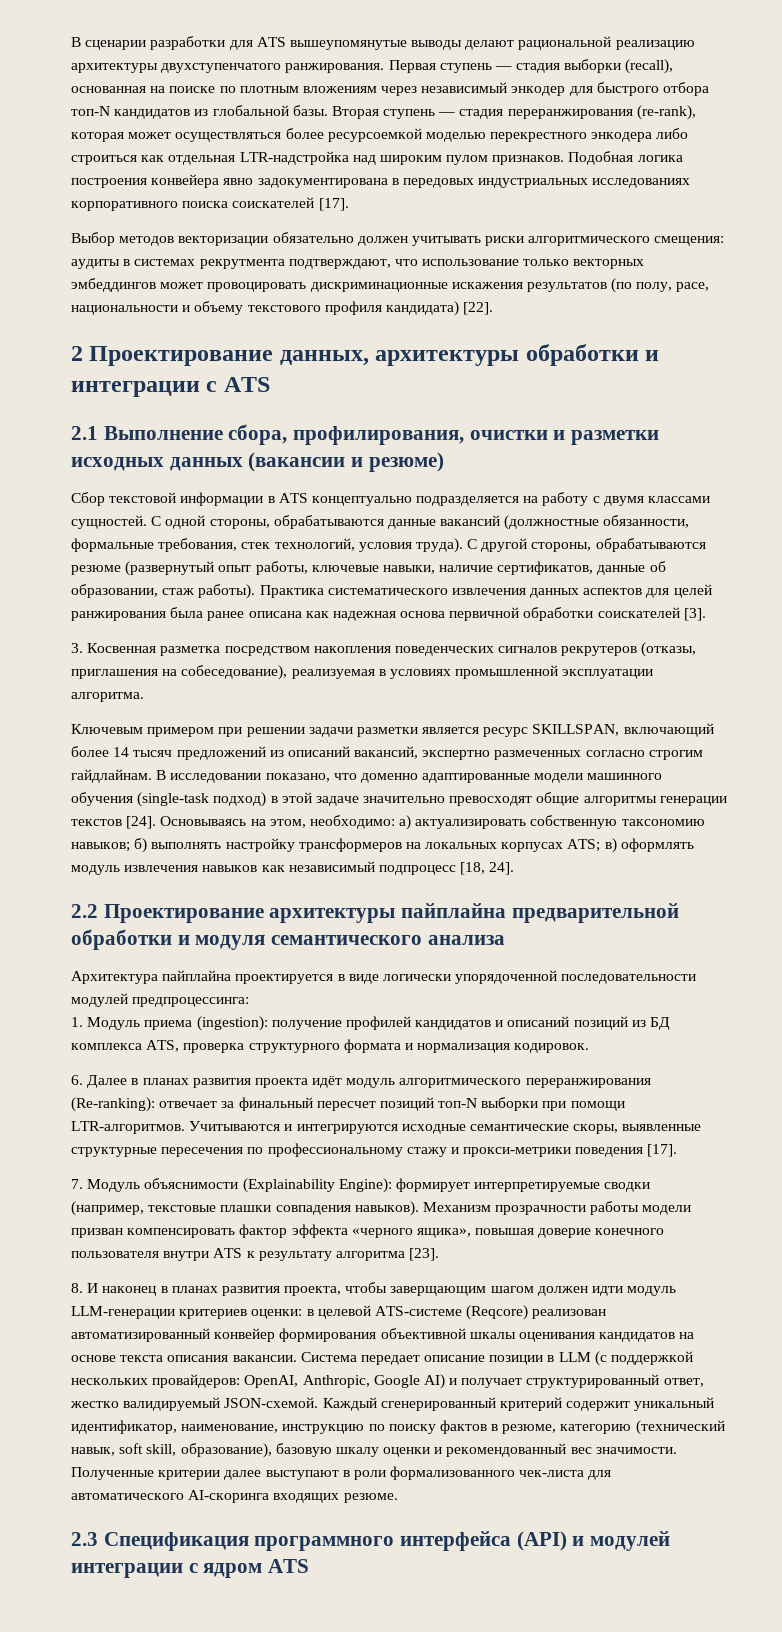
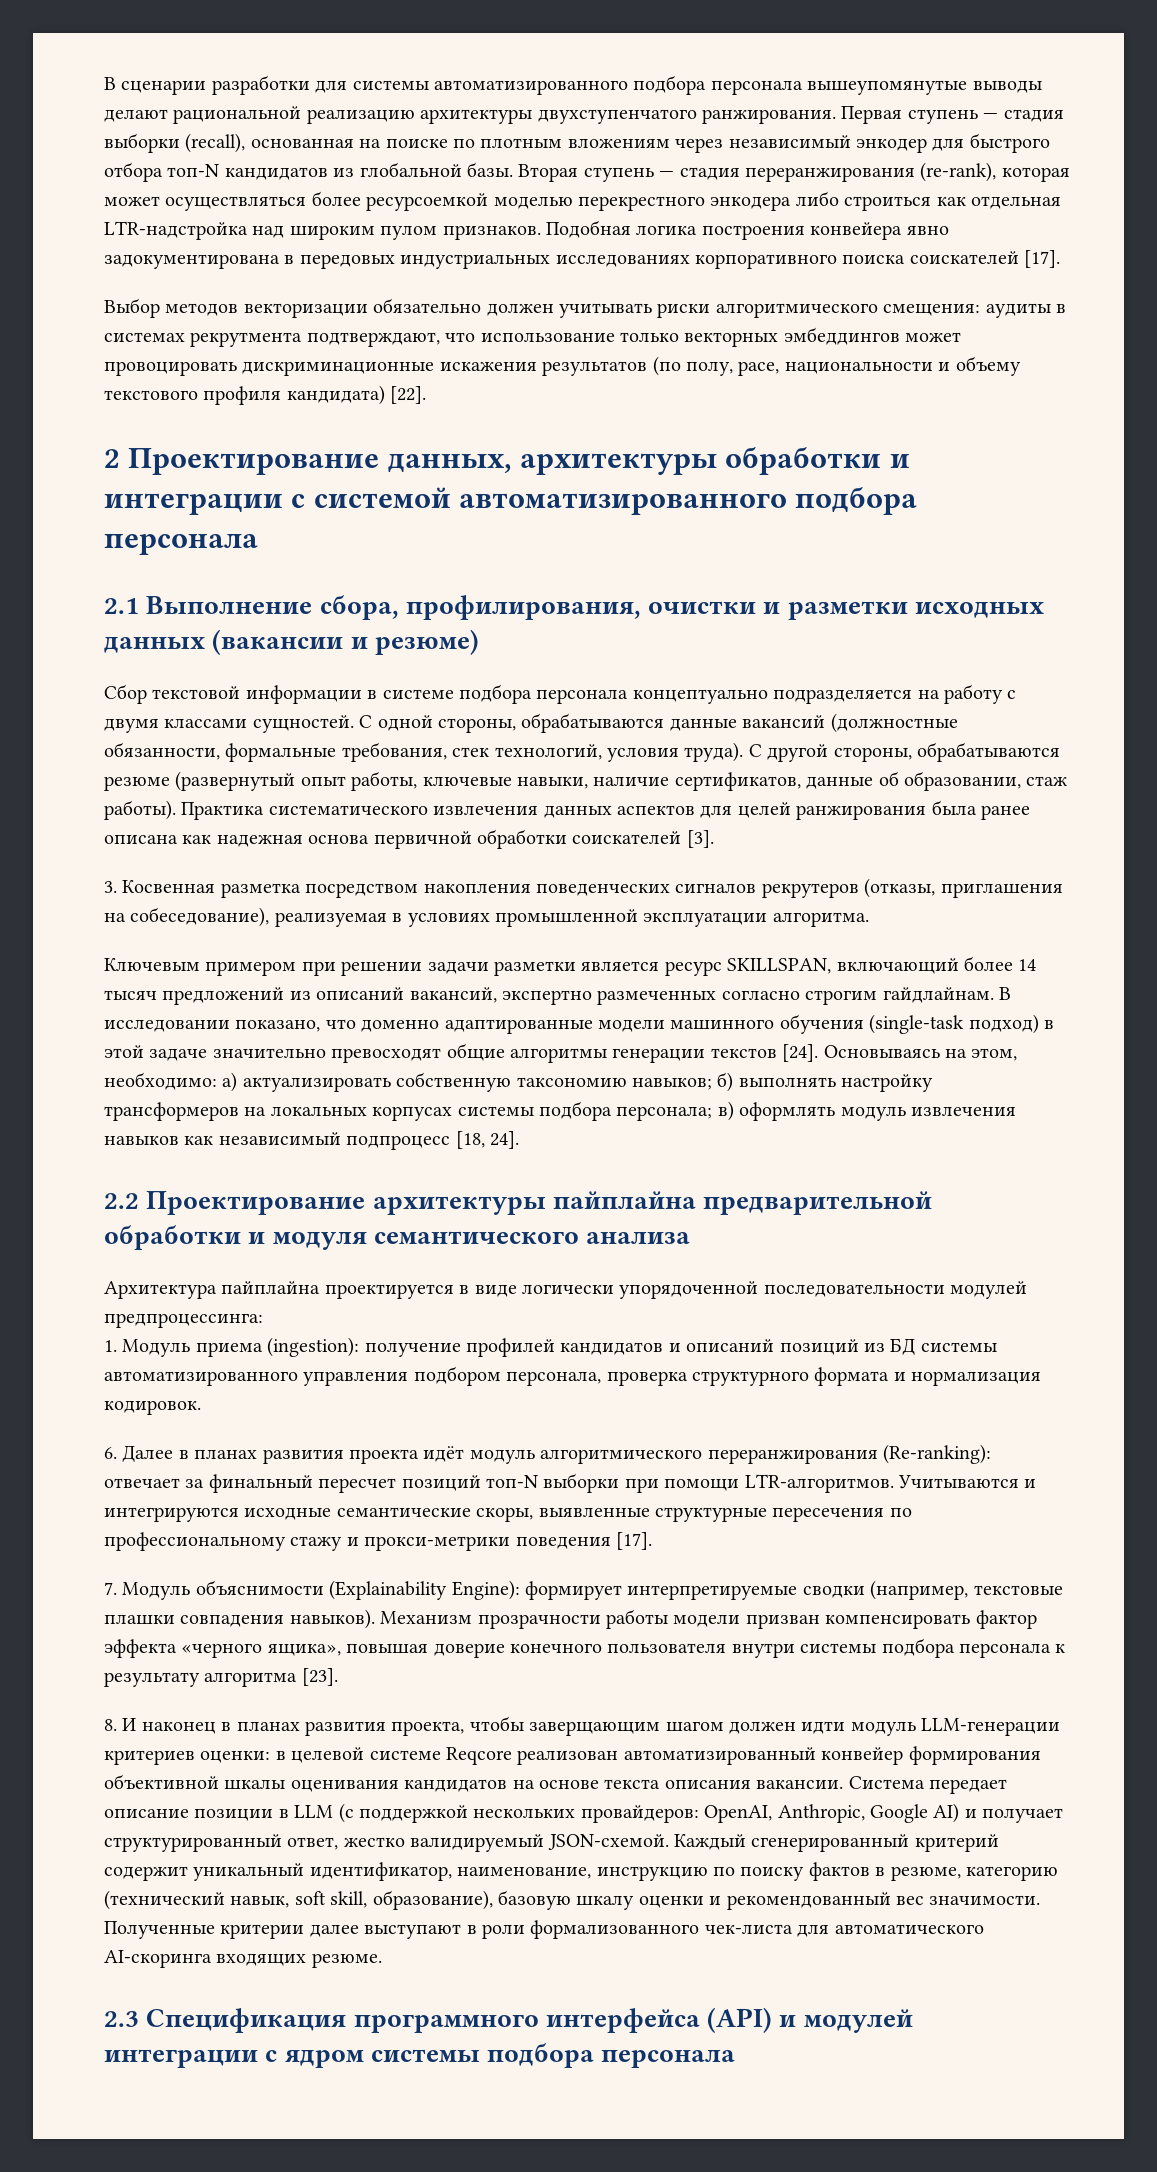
- В сценарии разработки для ATS вышеупомянутые выводы делают рациональной реализацию архитектуры двухступенчатого ранжирования.
+ В сценарии разработки для системы автоматизированного подбора персонала вышеупомянутые выводы делают рациональной реализацию архитектуры двухступенчатого ранжирования.
- 2 Проектирование данных, архитектуры обработки и интеграции с ATS
+ 2 Проектирование данных, архитектуры обработки и интеграции с системой автоматизированного подбора персонала
- Сбор текстовой информации в ATS концептуально подразделяется на работу с двумя классами сущностей.
+ Сбор текстовой информации в системе подбора персонала концептуально подразделяется на работу с двумя классами сущностей.
- Основываясь на этом, необходимо: а) актуализировать собственную таксономию навыков; б) выполнять настройку трансформеров на локальных корпусах ATS; в) оформлять модуль извлечения навыков как независимый подпроцесс [18, 24].
+ Основываясь на этом, необходимо: а) актуализировать собственную таксономию навыков; б) выполнять настройку трансформеров на локальных корпусах системы подбора персонала; в) оформлять модуль извлечения навыков как независимый подпроцесс [18, 24].
- 1. Модуль приема (ingestion): получение профилей кандидатов и описаний позиций из БД комплекса ATS, проверка структурного формата и нормализация кодировок.
+ 1. Модуль приема (ingestion): получение профилей кандидатов и описаний позиций из БД системы автоматизированного управления подбором персонала, проверка структурного формата и нормализация кодировок.
- Механизм прозрачности работы модели призван компенсировать фактор эффекта «черного ящика», повышая доверие конечного пользователя внутри ATS к результату алгоритма [23].
+ Механизм прозрачности работы модели призван компенсировать фактор эффекта «черного ящика», повышая доверие конечного пользователя внутри системы подбора персонала к результату алгоритма [23].
- 8. И наконец в планах развития проекта, чтобы заверщающим шагом должен идти модуль LLM-генерации критериев оценки: в целевой ATS-системе (Reqcore) реализован автоматизированный конвейер формирования объективной шкалы оценивания кандидатов на основе текста описания вакансии.
+ 8. И наконец в планах развития проекта, чтобы заверщающим шагом должен идти модуль LLM-генерации критериев оценки: в целевой системе Reqcore реализован автоматизированный конвейер формирования объективной шкалы оценивания кандидатов на основе текста описания вакансии.
- 2.3 Спецификация программного интерфейса (API) и модулей интеграции с ядром ATS
+ 2.3 Спецификация программного интерфейса (API) и модулей интеграции с ядром системы подбора персонала

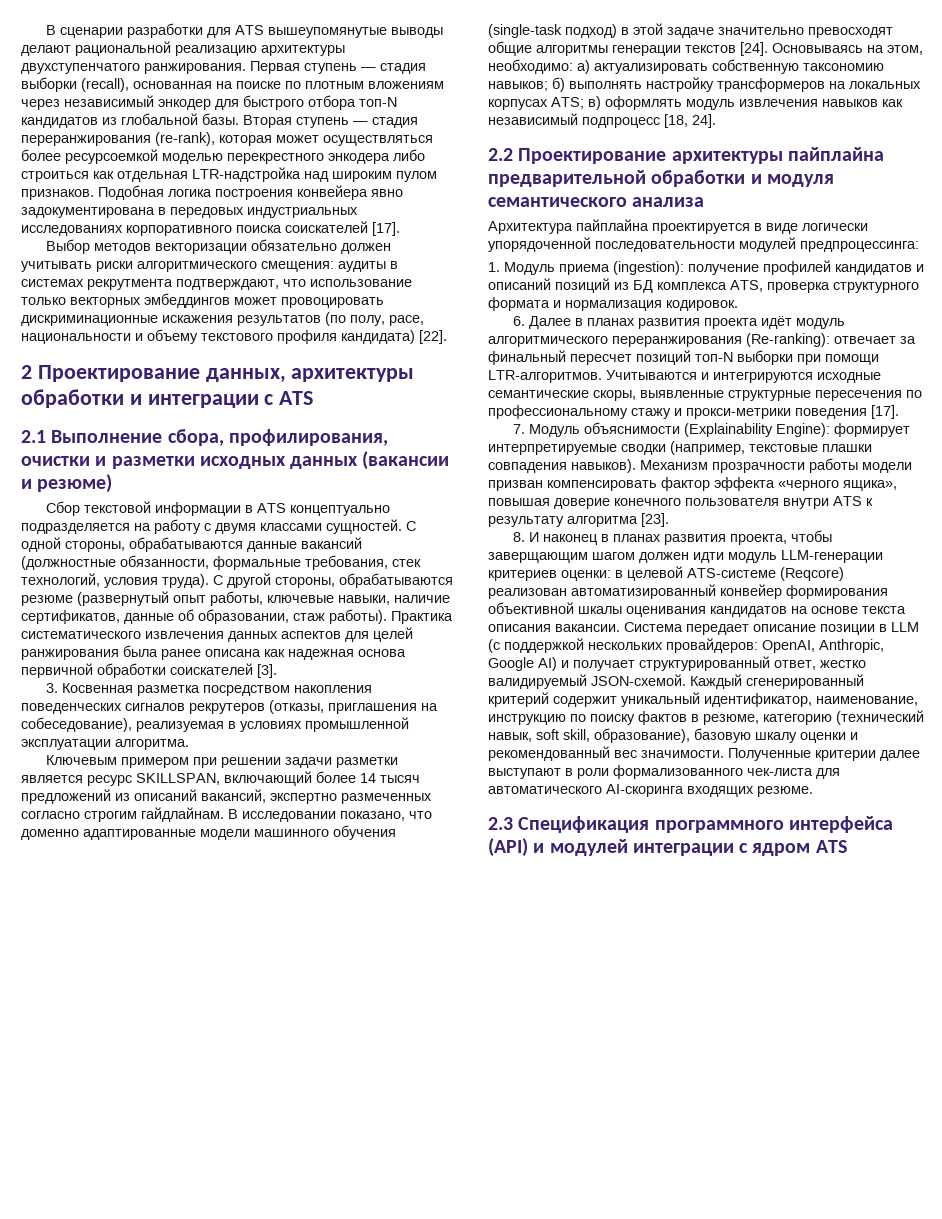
- В сценарии разработки для системы автоматизированного подбора персонала вышеупомянутые выводы делают рациональной реализацию архитектуры двухступенчатого ранжирования.
+ В сценарии разработки для ATS вышеупомянутые выводы делают рациональной реализацию архитектуры двухступенчатого ранжирования.
- 2 Проектирование данных, архитектуры обработки и интеграции с системой автоматизированного подбора персонала
+ 2 Проектирование данных, архитектуры обработки и интеграции с ATS
- Сбор текстовой информации в системе подбора персонала концептуально подразделяется на работу с двумя классами сущностей.
+ Сбор текстовой информации в ATS концептуально подразделяется на работу с двумя классами сущностей.
- Основываясь на этом, необходимо: а) актуализировать собственную таксономию навыков; б) выполнять настройку трансформеров на локальных корпусах системы подбора персонала; в) оформлять модуль извлечения навыков как независимый подпроцесс [18, 24].
+ Основываясь на этом, необходимо: а) актуализировать собственную таксономию навыков; б) выполнять настройку трансформеров на локальных корпусах ATS; в) оформлять модуль извлечения навыков как независимый подпроцесс [18, 24].
- 1. Модуль приема (ingestion): получение профилей кандидатов и описаний позиций из БД системы автоматизированного управления подбором персонала, проверка структурного формата и нормализация кодировок.
+ 1. Модуль приема (ingestion): получение профилей кандидатов и описаний позиций из БД комплекса ATS, проверка структурного формата и нормализация кодировок.
- Механизм прозрачности работы модели призван компенсировать фактор эффекта «черного ящика», повышая доверие конечного пользователя внутри системы подбора персонала к результату алгоритма [23].
+ Механизм прозрачности работы модели призван компенсировать фактор эффекта «черного ящика», повышая доверие конечного пользователя внутри ATS к результату алгоритма [23].
- 8. И наконец в планах развития проекта, чтобы заверщающим шагом должен идти модуль LLM-генерации критериев оценки: в целевой системе Reqcore реализован автоматизированный конвейер формирования объективной шкалы оценивания кандидатов на основе текста описания вакансии.
+ 8. И наконец в планах развития проекта, чтобы заверщающим шагом должен идти модуль LLM-генерации критериев оценки: в целевой ATS-системе (Reqcore) реализован автоматизированный конвейер формирования объективной шкалы оценивания кандидатов на основе текста описания вакансии.
- 2.3 Спецификация программного интерфейса (API) и модулей интеграции с ядром системы подбора персонала
+ 2.3 Спецификация программного интерфейса (API) и модулей интеграции с ядром ATS

